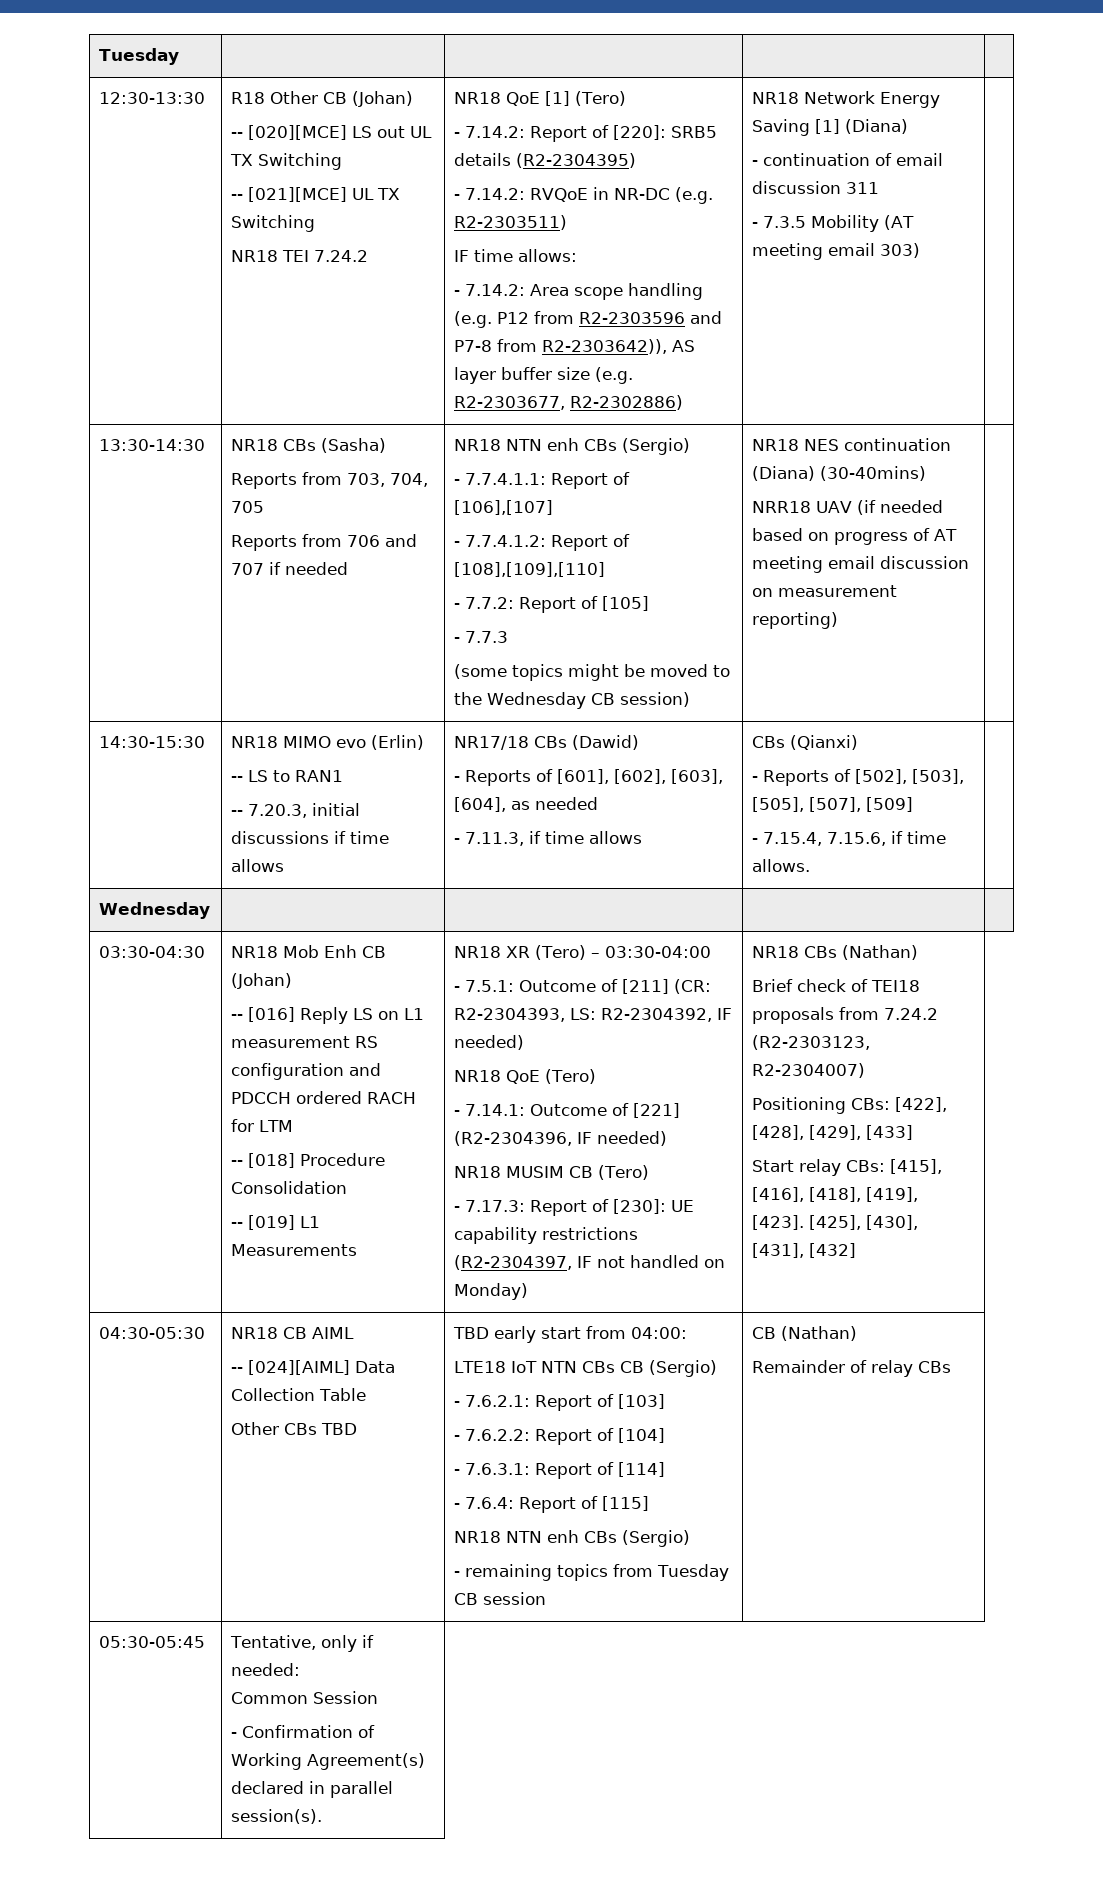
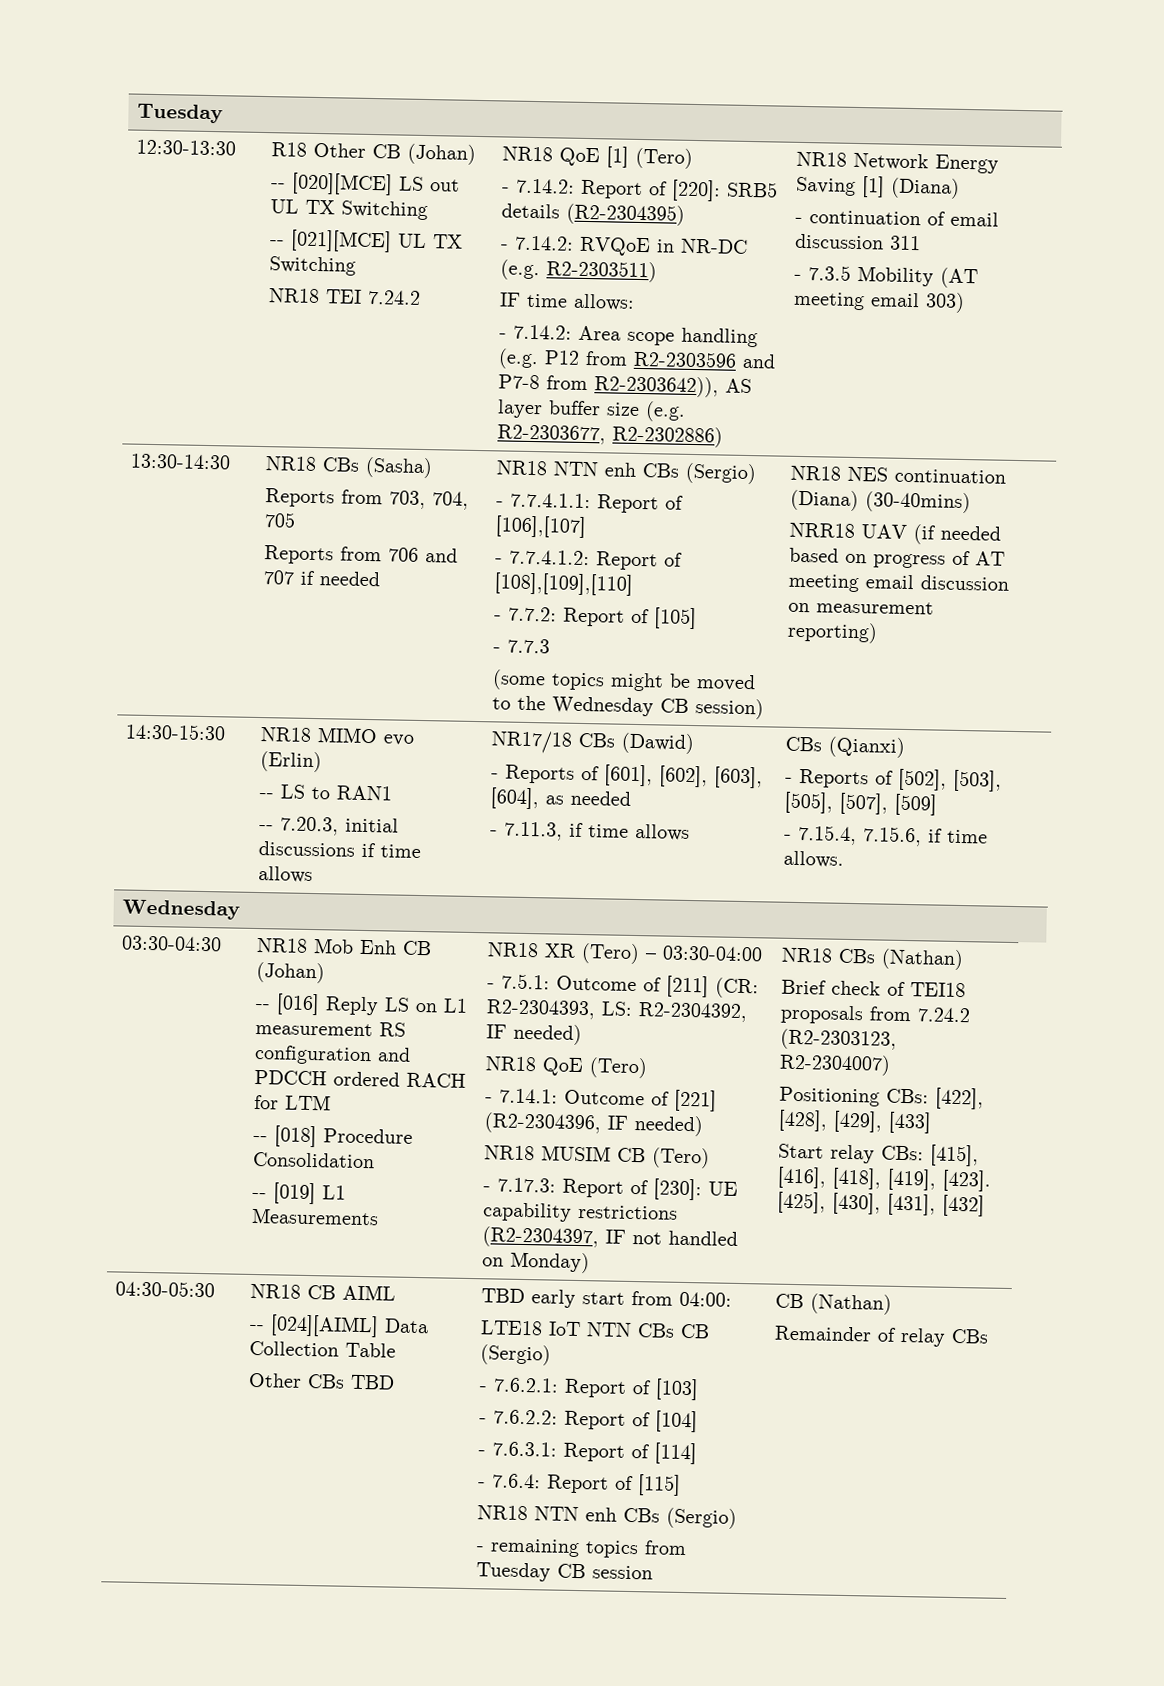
- 05:30-05:45 | Tentative, only if needed:
- Common Session
- - Confirmation of Working Agreement(s) declared in parallel session(s).

